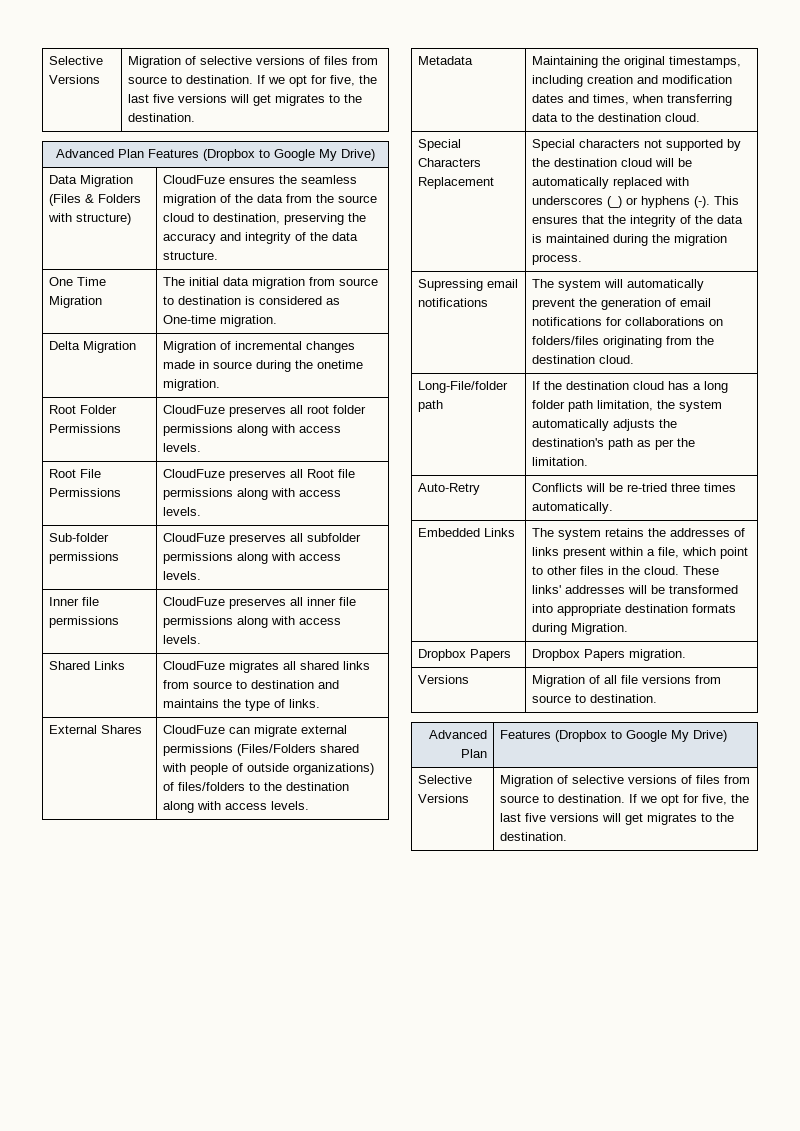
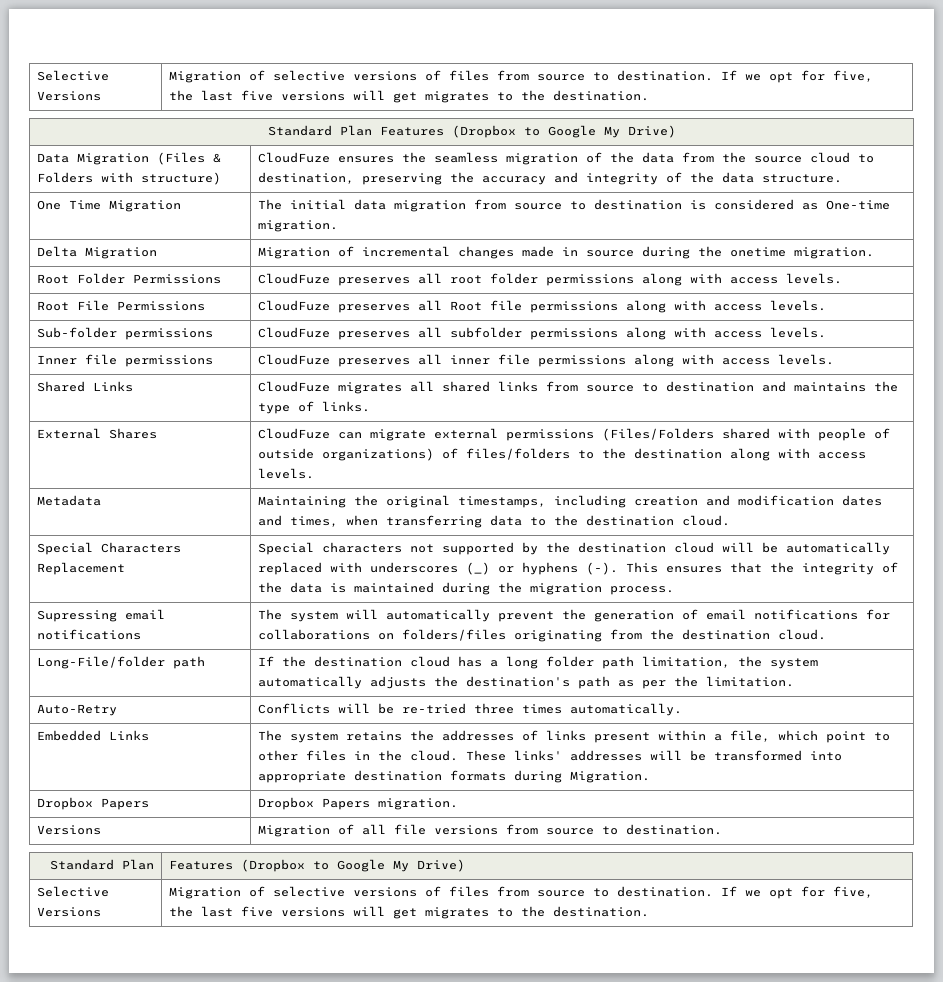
- Advanced Plan Features (Dropbox to Google My Drive)
+ Standard Plan Features (Dropbox to Google My Drive)
- Advanced Plan | Features (Dropbox to Google My Drive)
+ Standard Plan | Features (Dropbox to Google My Drive)

